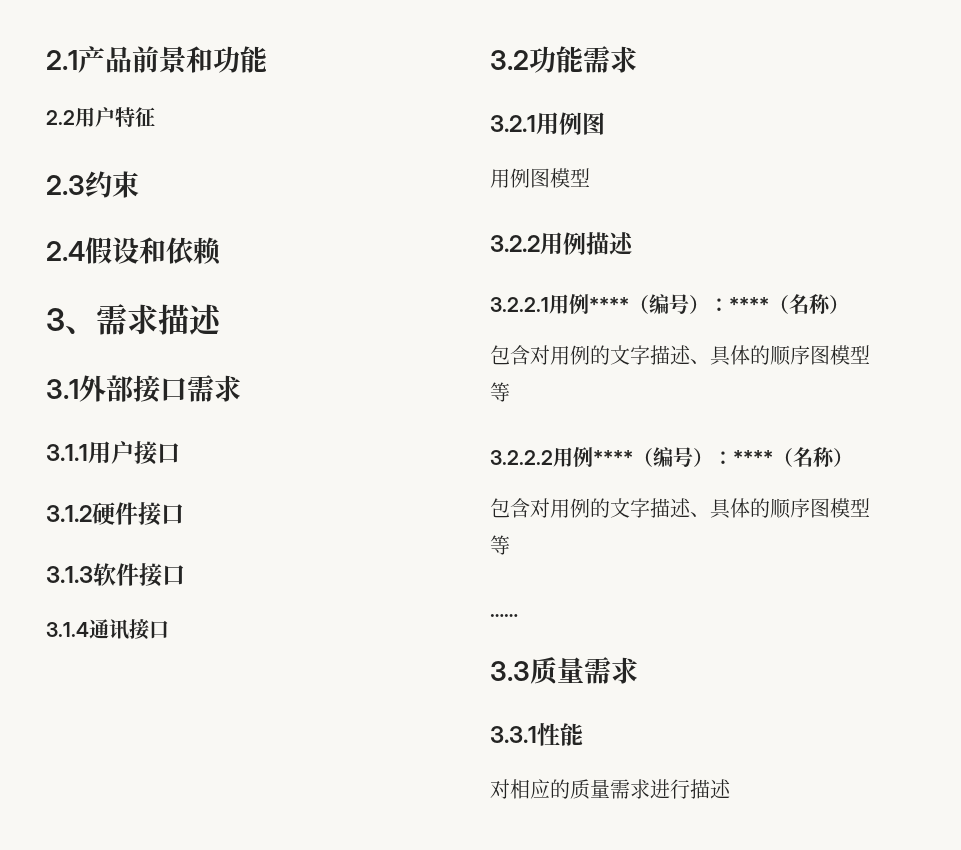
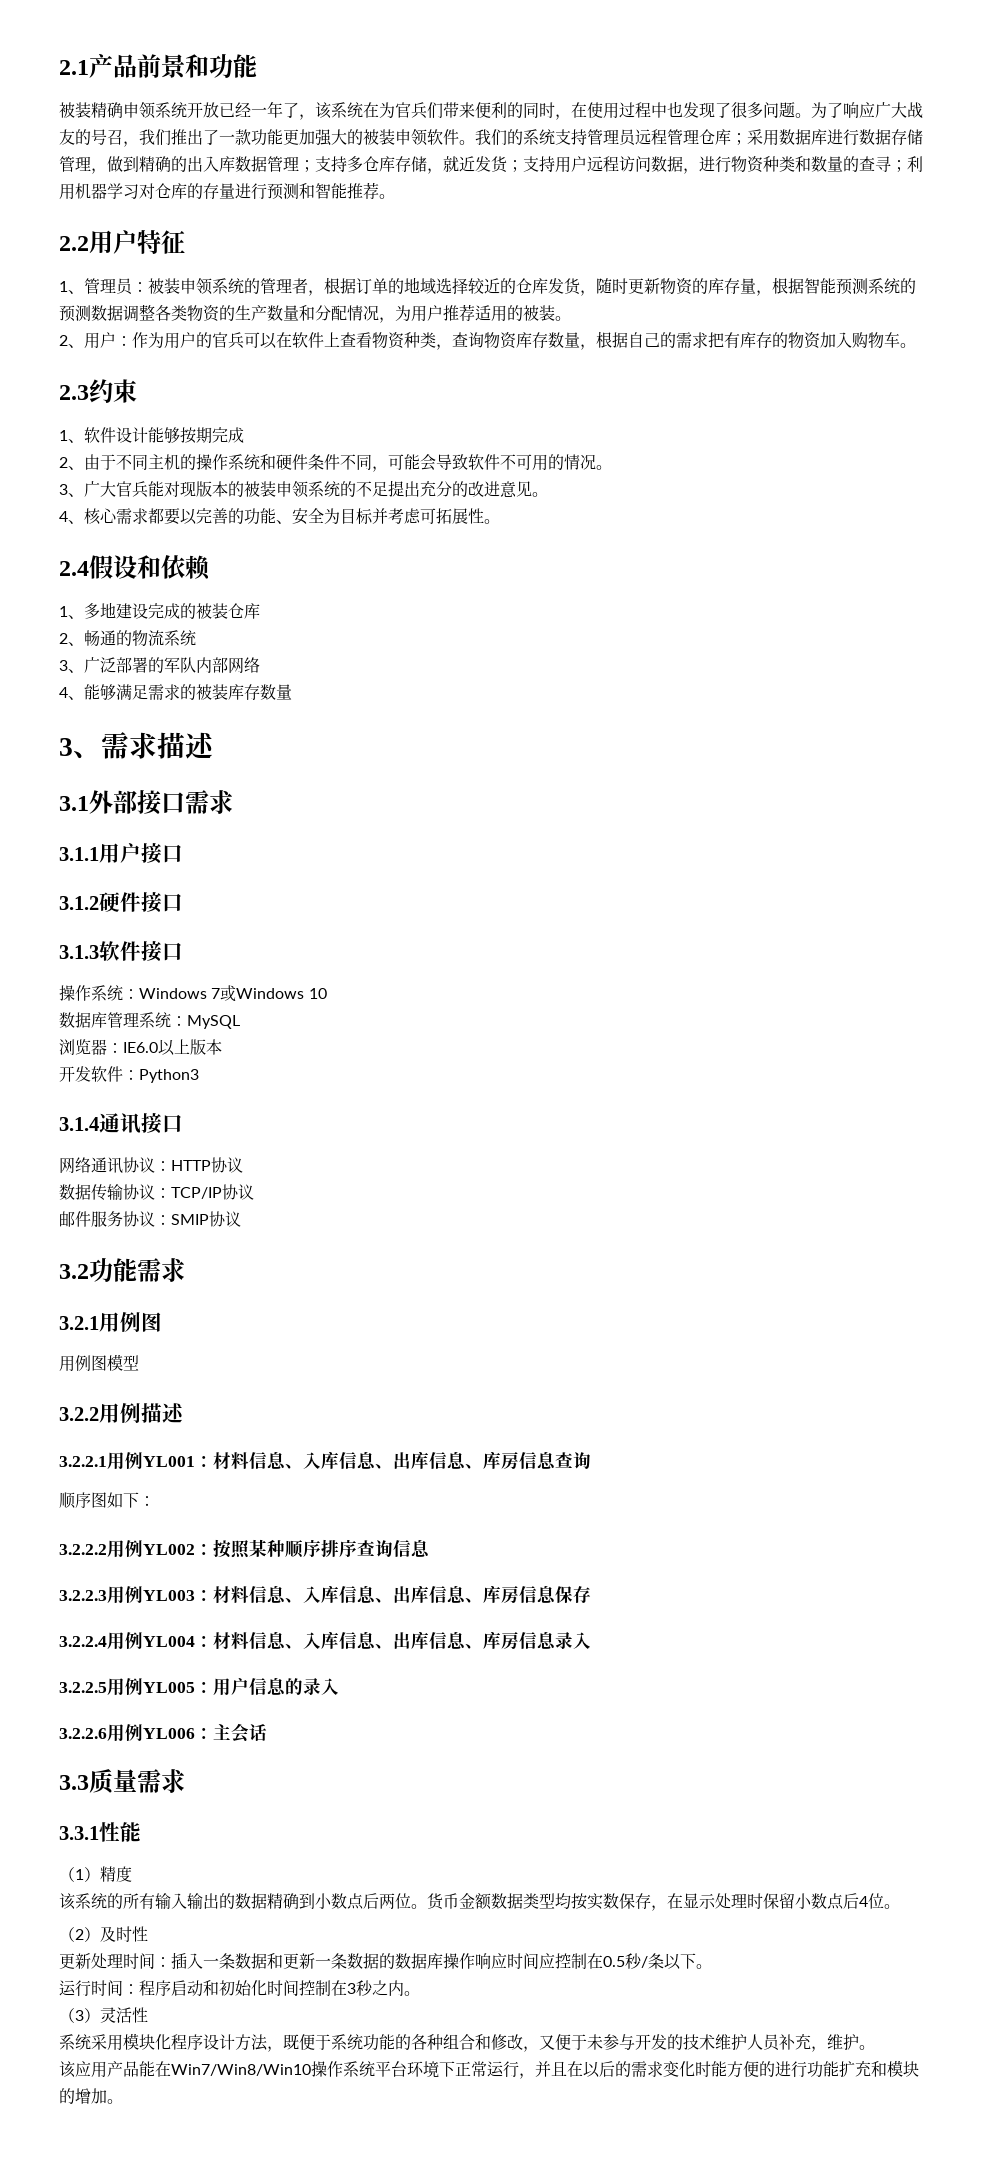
+ 被装精确申领系统开放已经一年了，该系统在为官兵们带来便利的同时，在使用过程中也发现了很多问题。为了响应广大战友的号召，我们推出了一款功能更加强大的被装申领软件。我们的系统支持管理员远程管理仓库；采用数据库进行数据存储管理，做到精确的出入库数据管理；支持多仓库存储，就近发货；支持用户远程访问数据，进行物资种类和数量的查寻；利用机器学习对仓库的存量进行预测和智能推荐。
  2.2用户特征
+ 1、管理员：被装申领系统的管理者，根据订单的地域选择较近的仓库发货，随时更新物资的库存量，根据智能预测系统的预测数据调整各类物资的生产数量和分配情况，为用户推荐适用的被装。
+ 2、用户：作为用户的官兵可以在软件上查看物资种类，查询物资库存数量，根据自己的需求把有库存的物资加入购物车。
  2.3约束
+ 1、软件设计能够按期完成
+ 2、由于不同主机的操作系统和硬件条件不同，可能会导致软件不可用的情况。
+ 3、广大官兵能对现版本的被装申领系统的不足提出充分的改进意见。
+ 4、核心需求都要以完善的功能、安全为目标并考虑可拓展性。
  2.4假设和依赖
+ 1、多地建设完成的被装仓库
+ 2、畅通的物流系统
+ 3、广泛部署的军队内部网络
+ 4、能够满足需求的被装库存数量
+ 操作系统：Windows 7或Windows 10
+ 数据库管理系统：MySQL
+ 浏览器：IE6.0以上版本
+ 开发软件：Python3
  3.1.4通讯接口
+ 网络通讯协议：HTTP协议
+ 数据传输协议：TCP/IP协议
+ 邮件服务协议：SMIP协议
- 3.2.2.1用例****（编号）：****（名称）
- 包含对用例的文字描述、具体的顺序图模型等
- 3.2.2.2用例****（编号）：****（名称）
- 包含对用例的文字描述、具体的顺序图模型等
- ……
+ 3.2.2.1用例YL001：材料信息、入库信息、出库信息、库房信息查询
+ 顺序图如下：
+ 3.2.2.2用例YL002：按照某种顺序排序查询信息
+ 3.2.2.3用例YL003：材料信息、入库信息、出库信息、库房信息保存
+ 3.2.2.4用例YL004：材料信息、入库信息、出库信息、库房信息录入
+ 3.2.2.5用例YL005：用户信息的录入
+ 3.2.2.6用例YL006：主会话
- 对相应的质量需求进行描述
+ （1）精度
+ 该系统的所有输入输出的数据精确到小数点后两位。货币金额数据类型均按实数保存，在显示处理时保留小数点后4位。
+ （2）及时性
+ 更新处理时间：插入一条数据和更新一条数据的数据库操作响应时间应控制在0.5秒/条以下。
+ 运行时间：程序启动和初始化时间控制在3秒之内。
+ （3）灵活性
+ 系统采用模块化程序设计方法，既便于系统功能的各种组合和修改，又便于未参与开发的技术维护人员补充，维护。
+ 该应用产品能在Win7/Win8/Win10操作系统平台环境下正常运行，并且在以后的需求变化时能方便的进行功能扩充和模块的增加。

